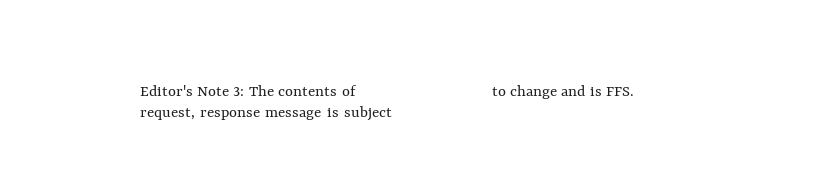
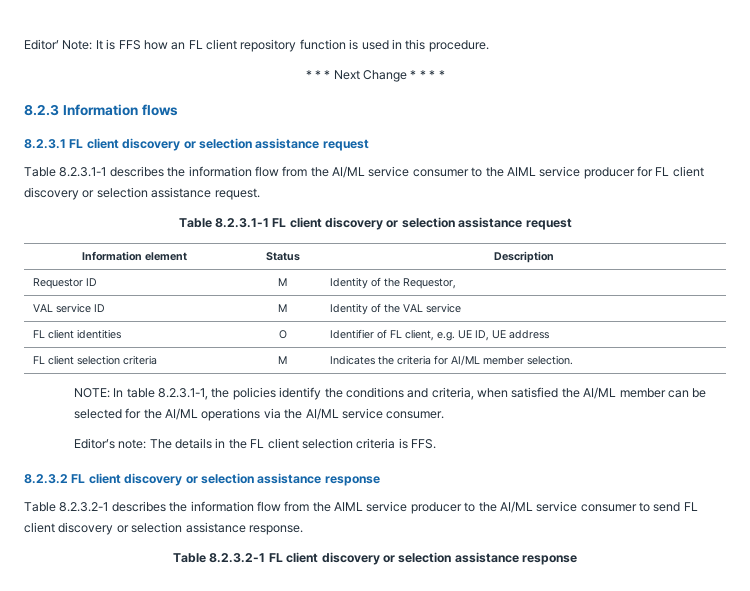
- Editor's Note 3: The contents of request, response message is subject to change and is FFS.
+ Editor’ Note: It is FFS how an FL client repository function is used in this procedure.
+ * * * Next Change * * * *
+ 8.2.3 Information flows
+ 8.2.3.1 FL client discovery or selection assistance request
+ Table 8.2.3.1-1 describes the information flow from the AI/ML service consumer to the AIML service producer for FL client discovery or selection assistance request.
+ Table 8.2.3.1-1 FL client discovery or selection assistance request
+ Information element | Status | Description
+ Requestor ID | M | Identity of the Requestor,
+ VAL service ID | M | Identity of the VAL service
+ FL client identities | O | Identifier of FL client, e.g. UE ID, UE address
+ FL client selection criteria | M | Indicates the criteria for AI/ML member selection.
+ NOTE: In table 8.2.3.1-1, the policies identify the conditions and criteria, when satisfied the AI/ML member can be selected for the AI/ML operations via the AI/ML service consumer.
+ Editor’s note: The details in the FL client selection criteria is FFS.
+ 8.2.3.2 FL client discovery or selection assistance response
+ Table 8.2.3.2-1 describes the information flow from the AIML service producer to the AI/ML service consumer to send FL client discovery or selection assistance response.
+ Table 8.2.3.2-1 FL client discovery or selection assistance response

